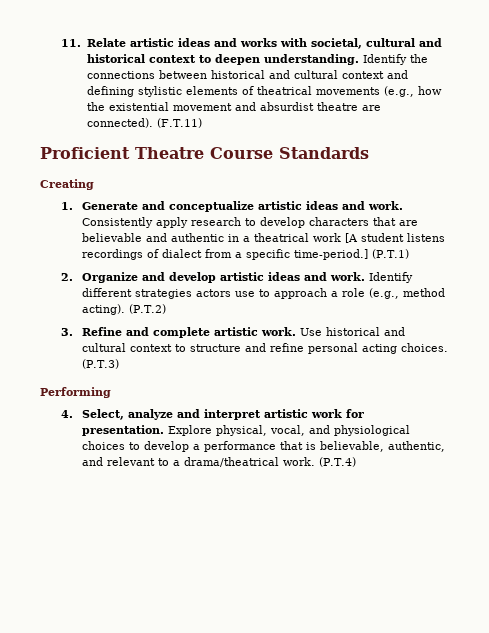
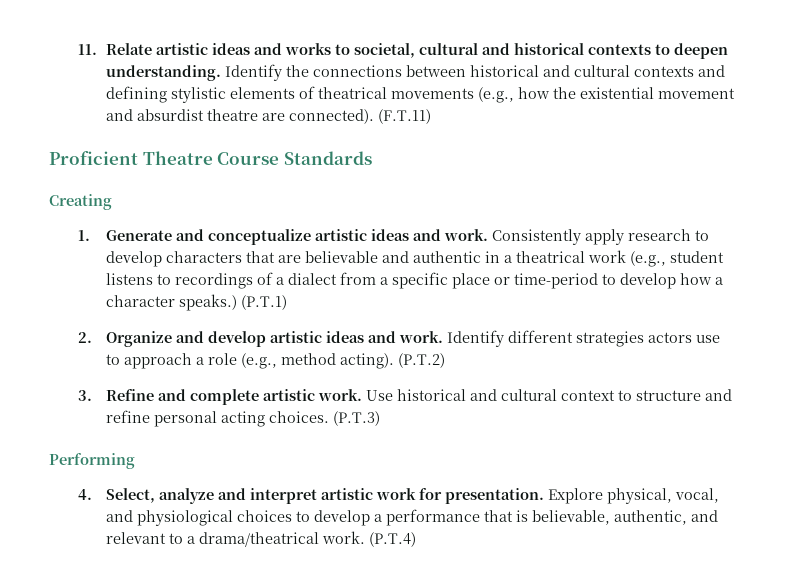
- 11. Relate artistic ideas and works with societal, cultural and historical context to deepen understanding.
+ 11. Relate artistic ideas and works to societal, cultural and historical contexts to deepen understanding.
- Identify the connections between historical and cultural context and defining stylistic elements of theatrical movements (e.g., how the existential movement and absurdist theatre are connected).
+ Identify the connections between historical and cultural contexts and defining stylistic elements of theatrical movements (e.g., how the existential movement and absurdist theatre are connected).
- Consistently apply research to develop characters that are believable and authentic in a theatrical work [A student listens recordings of dialect from a specific time-period.]
+ Consistently apply research to develop characters that are believable and authentic in a theatrical work (e.g., student listens to recordings of a dialect from a specific place or time-period to develop how a character speaks.)

